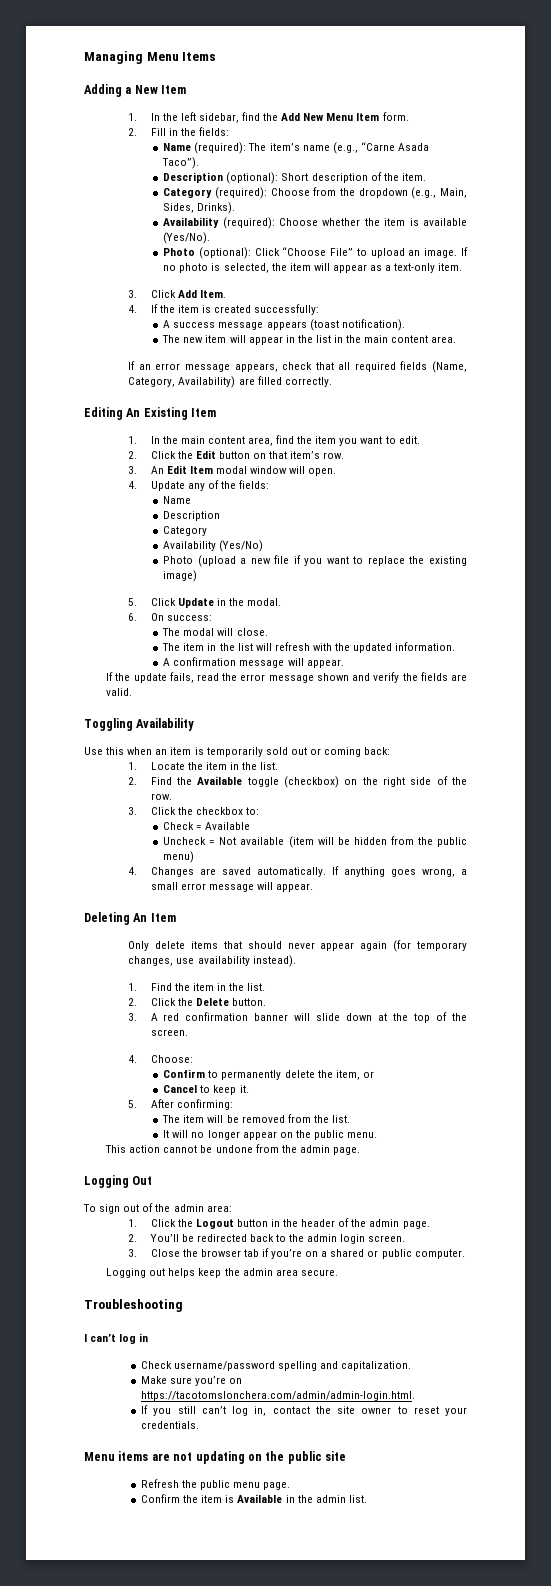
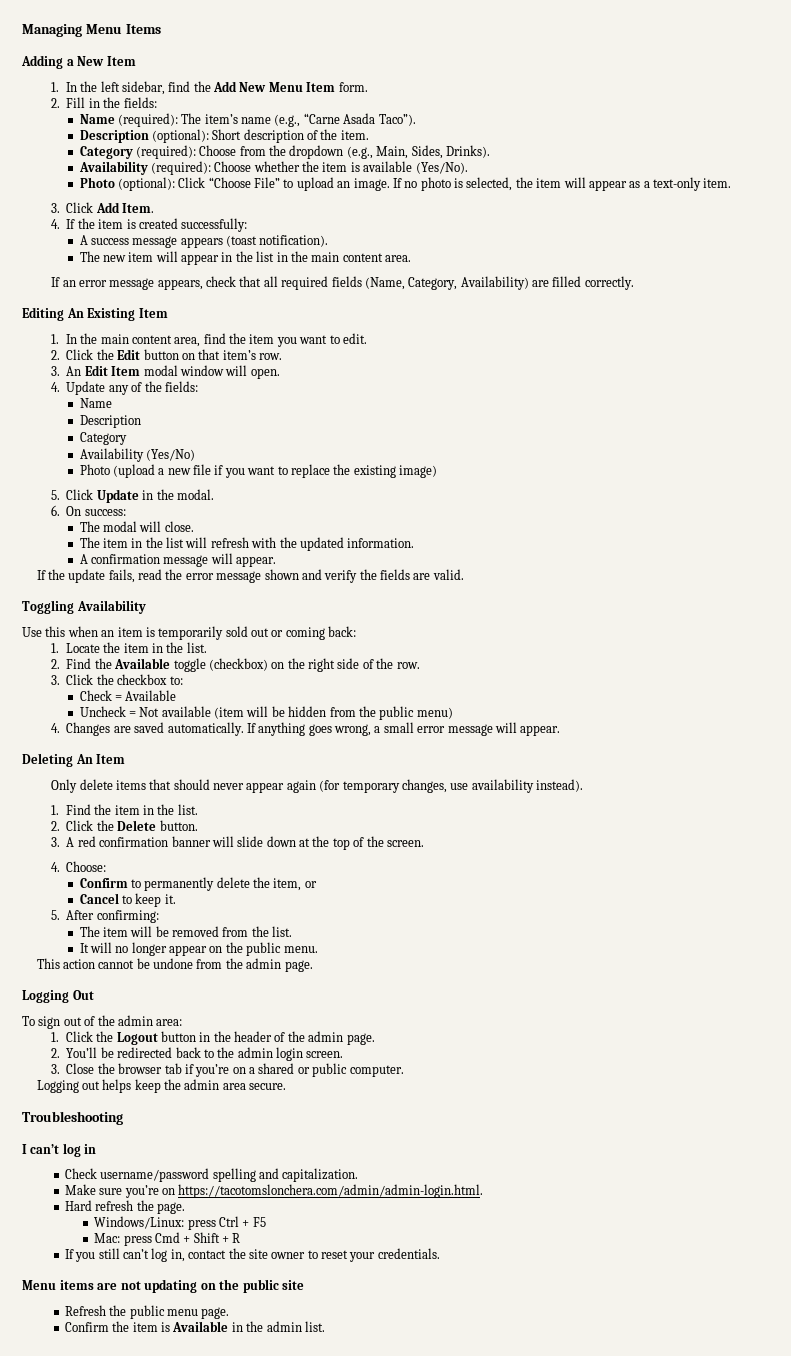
+ Hard refresh the page.
+ Windows/Linux: press Ctrl + F5
+ Mac: press Cmd + Shift + R

